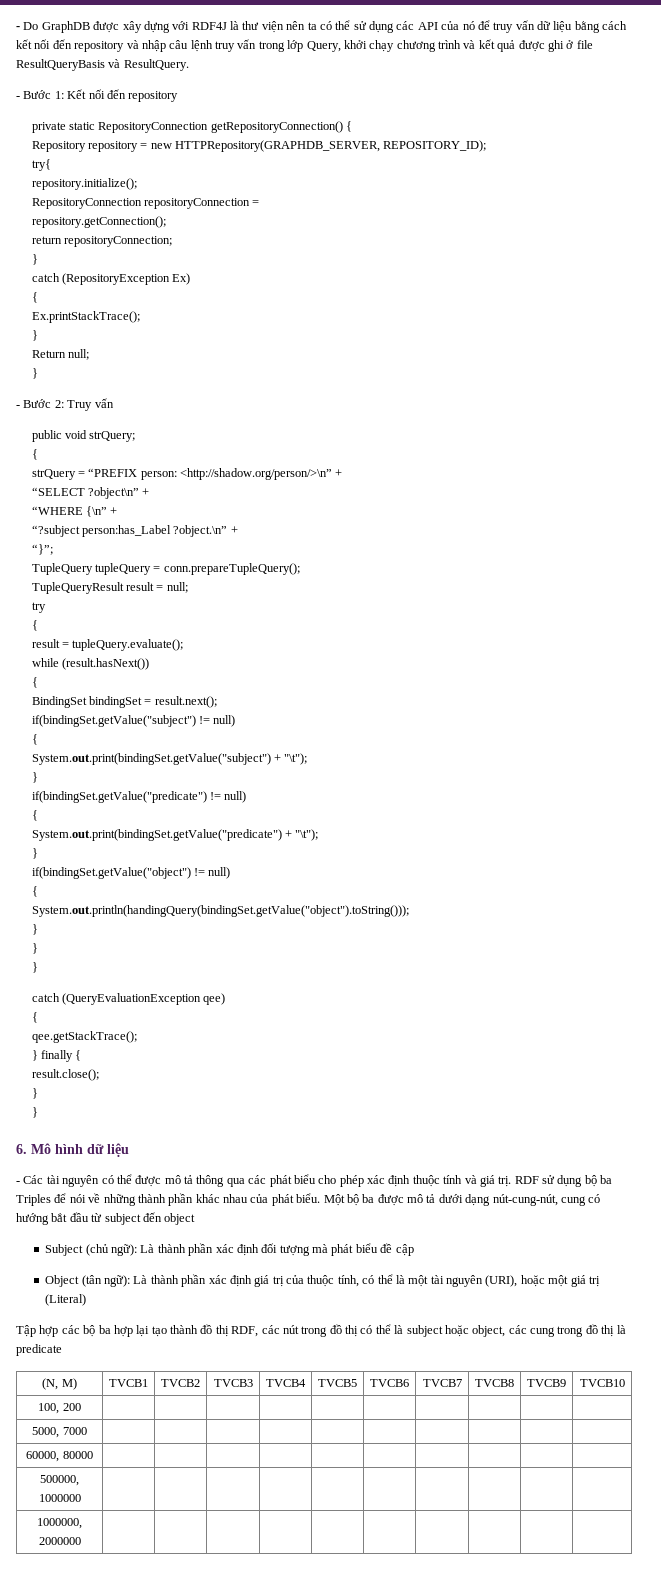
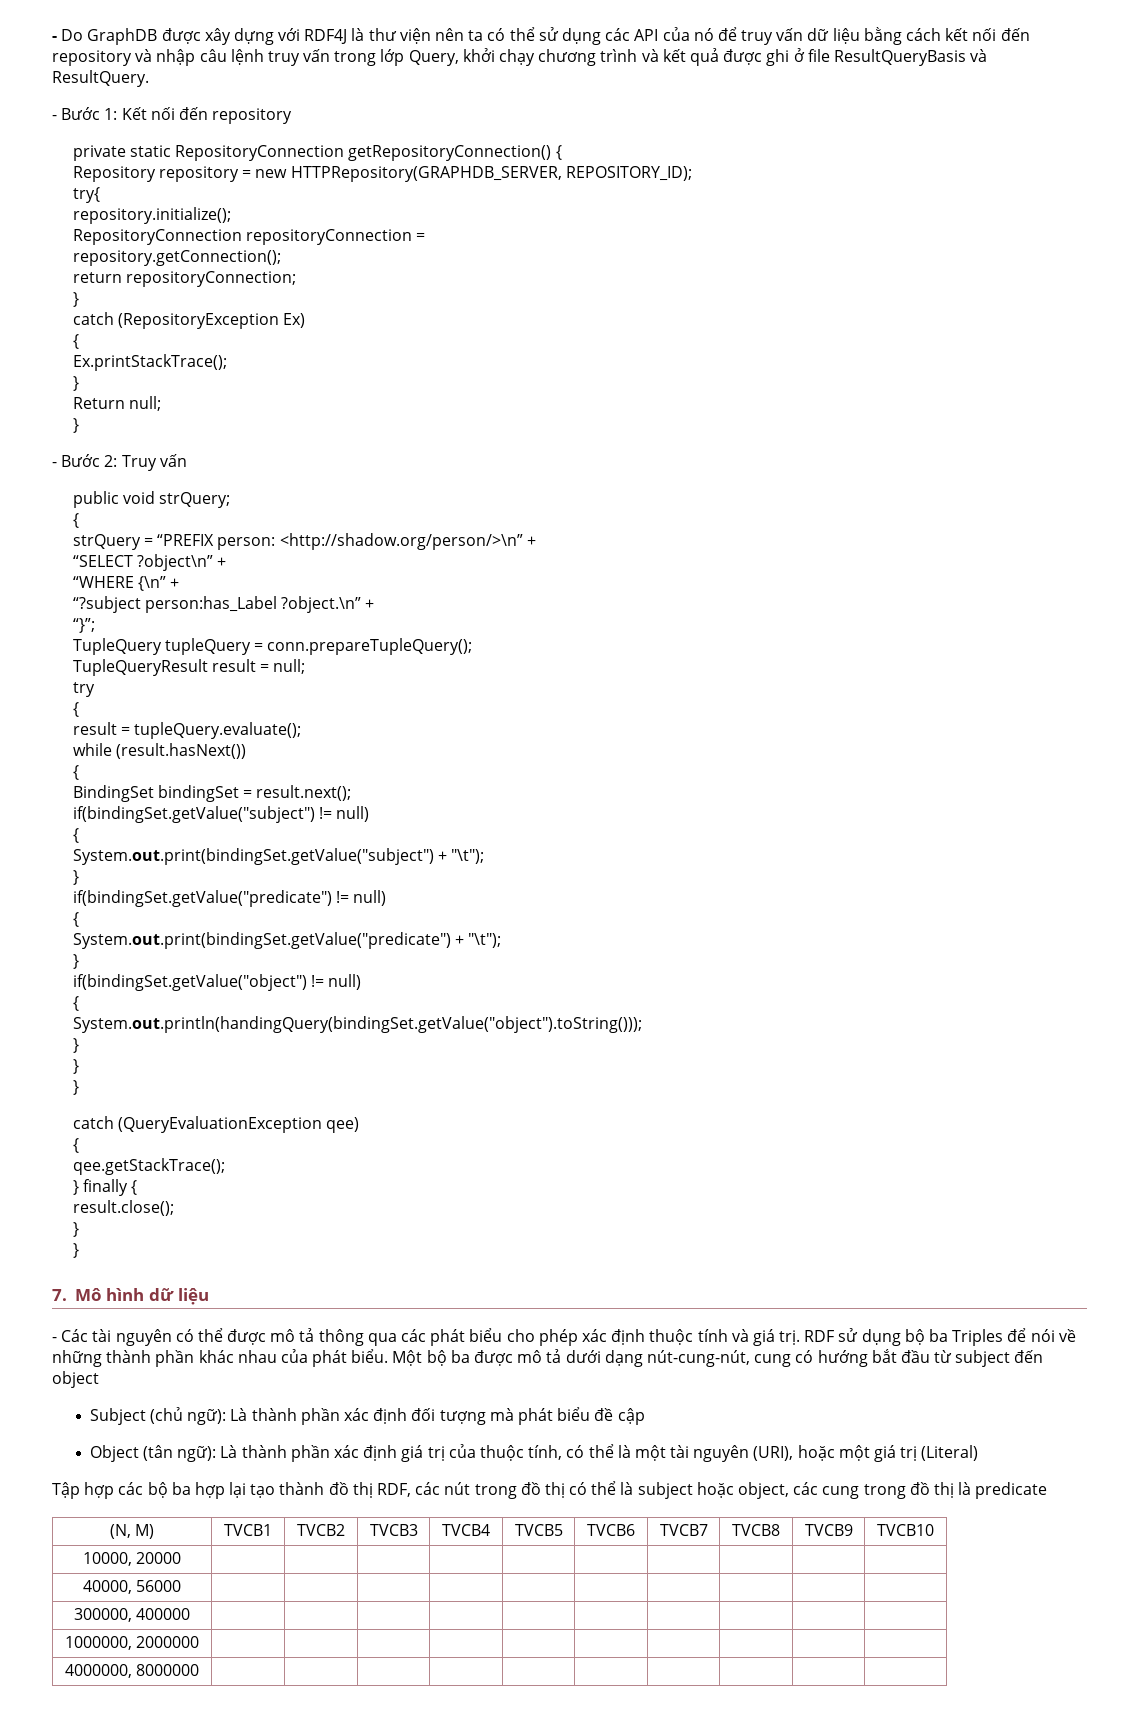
- 6. Mô hình dữ liệu
+ 7. Mô hình dữ liệu
- 100, 200 | | | | | | | | | |
- 5000, 7000 | | | | | | | | | |
- 60000, 80000 | | | | | | | | | |
- 500000, 1000000 | | | | | | | | | |
+ 10000, 20000 | | | | | | | | | |
+ 40000, 56000 | | | | | | | | | |
+ 300000, 400000 | | | | | | | | | |
+ 4000000, 8000000 | | | | | | | | | |

